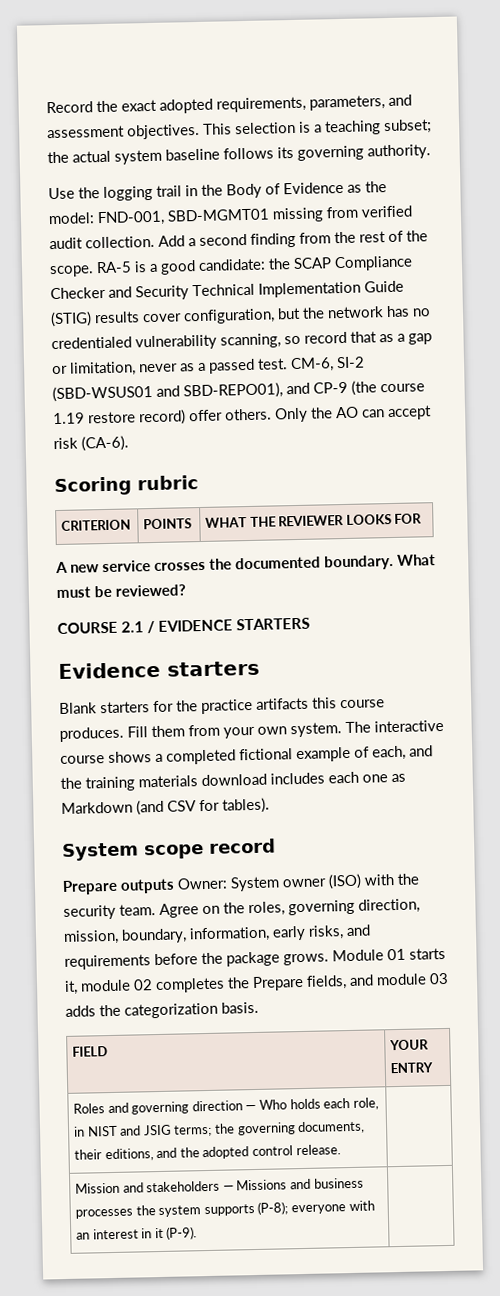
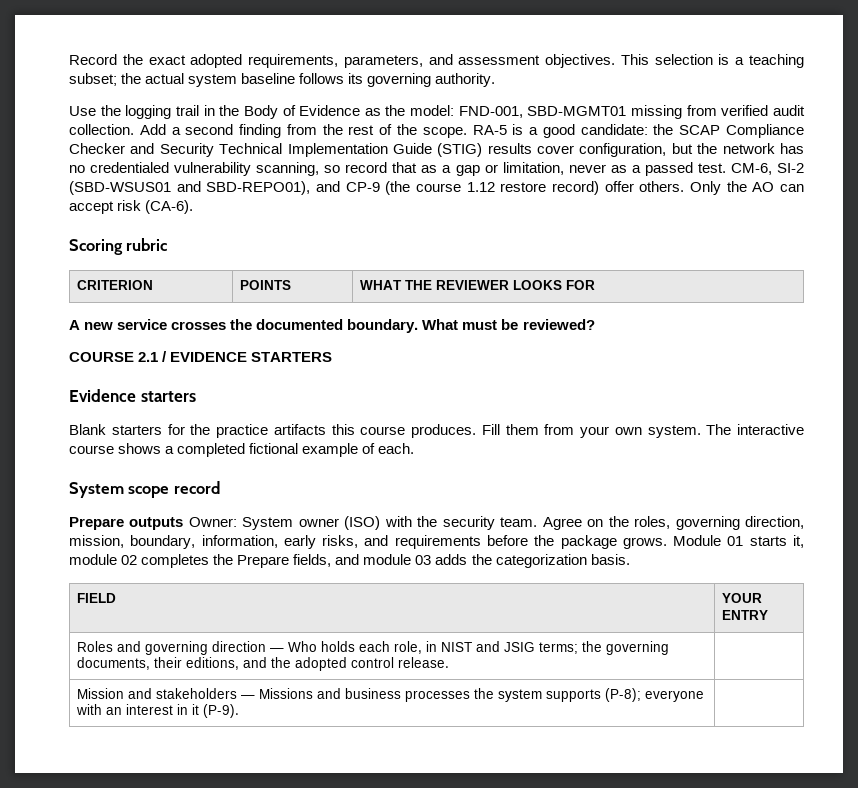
- CM-6, SI-2 (SBD-WSUS01 and SBD-REPO01), and CP-9 (the course 1.19 restore record) offer others.
+ CM-6, SI-2 (SBD-WSUS01 and SBD-REPO01), and CP-9 (the course 1.12 restore record) offer others.
- The interactive course shows a completed fictional example of each, and the training materials download includes each one as Markdown (and CSV for tables).
+ The interactive course shows a completed fictional example of each.

